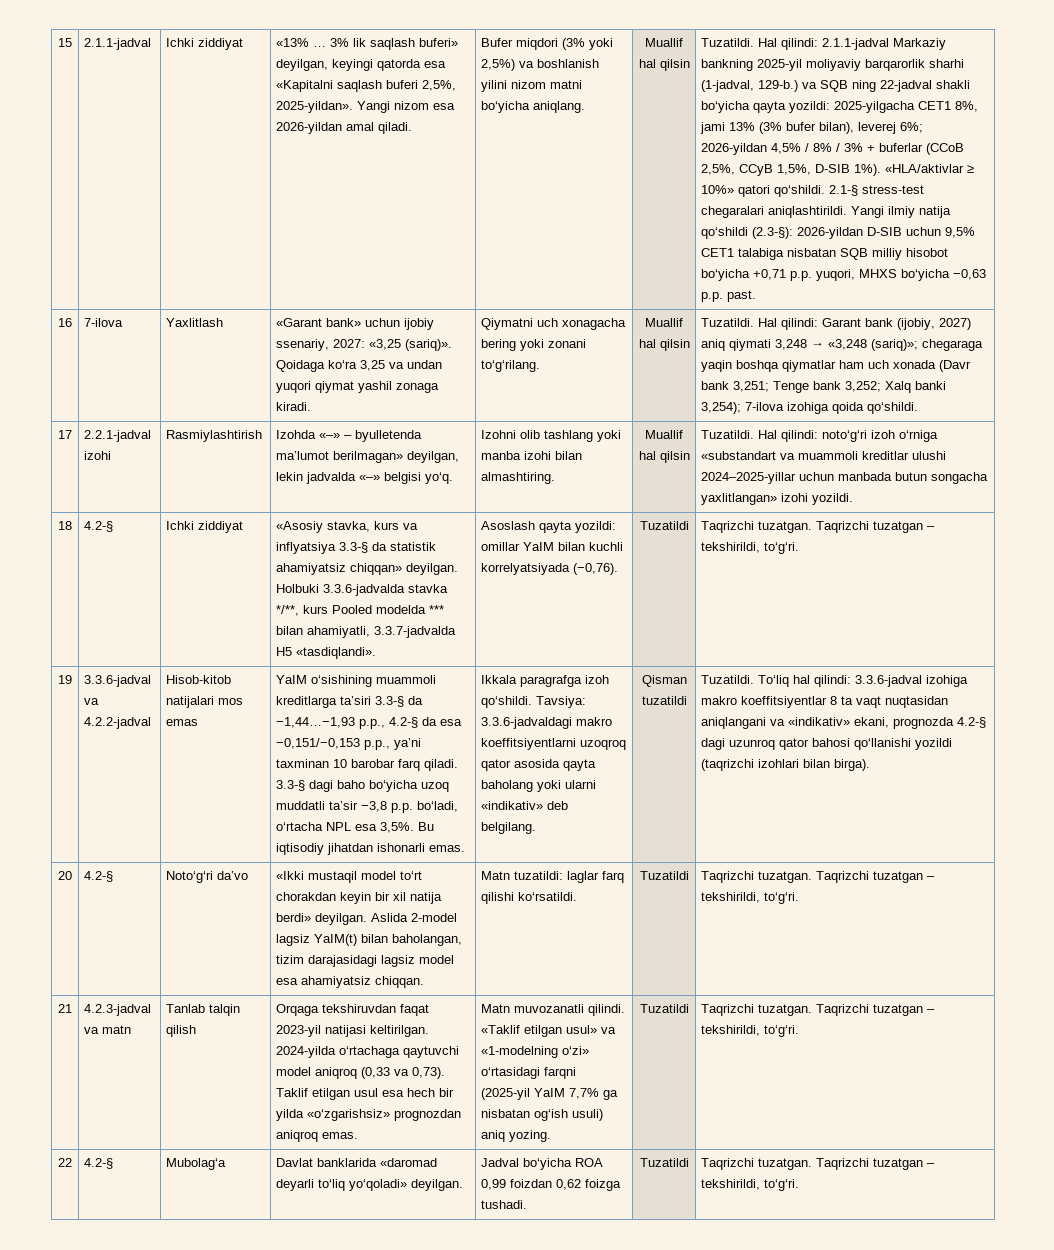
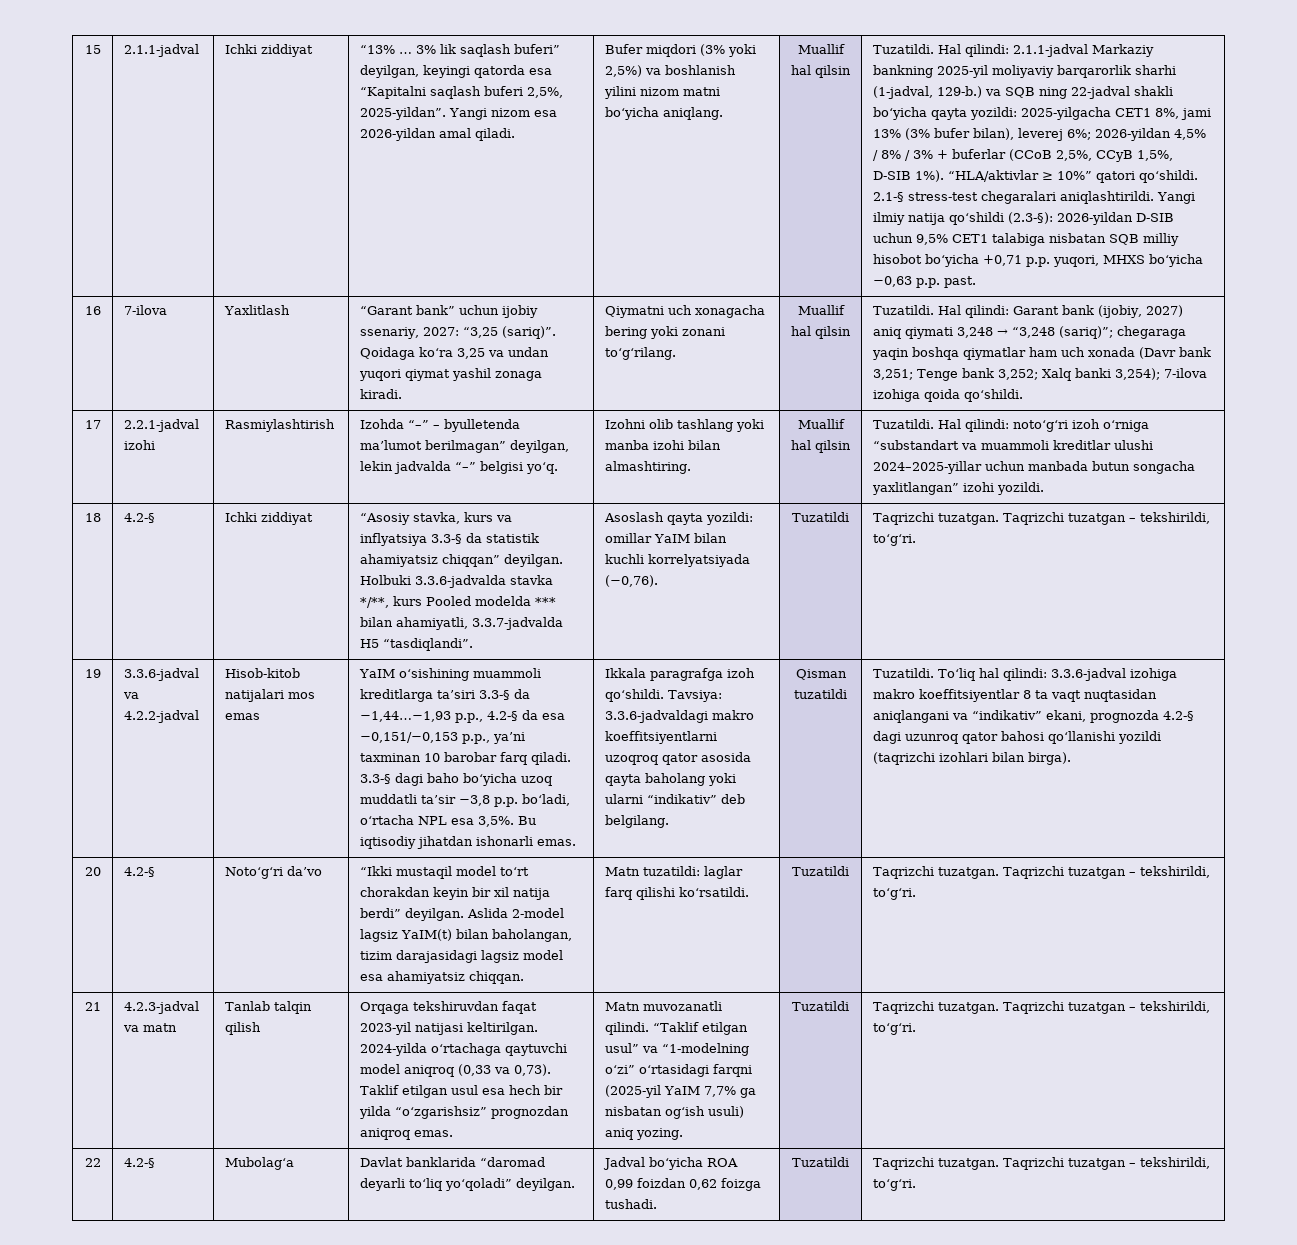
- «13% …
+ “13% …
- 3% lik saqlash buferi» deyilgan, keyingi qatorda esa «Kapitalni saqlash buferi 2,5%, 2025-yildan».
+ 3% lik saqlash buferi” deyilgan, keyingi qatorda esa “Kapitalni saqlash buferi 2,5%, 2025-yildan”.
- «HLA/aktivlar ≥ 10%» qatori qo‘shildi.
+ “HLA/aktivlar ≥ 10%” qatori qo‘shildi.
- «Garant bank» uchun ijobiy ssenariy, 2027: «3,25 (sariq)».
+ “Garant bank” uchun ijobiy ssenariy, 2027: “3,25 (sariq)”.
- Hal qilindi: Garant bank (ijobiy, 2027) aniq qiymati 3,248 → «3,248 (sariq)»; chegaraga yaqin boshqa qiymatlar ham uch xonada (Davr bank 3,251; Tenge bank 3,252; Xalq banki 3,254); 7-ilova izohiga qoida qo‘shildi.
+ Hal qilindi: Garant bank (ijobiy, 2027) aniq qiymati 3,248 → “3,248 (sariq)”; chegaraga yaqin boshqa qiymatlar ham uch xonada (Davr bank 3,251; Tenge bank 3,252; Xalq banki 3,254); 7-ilova izohiga qoida qo‘shildi.
- Izohda «–» – byulletenda ma’lumot berilmagan» deyilgan, lekin jadvalda «–» belgisi yo‘q.
+ Izohda “–” – byulletenda ma’lumot berilmagan” deyilgan, lekin jadvalda “–” belgisi yo‘q.
- Hal qilindi: noto‘g‘ri izoh o‘rniga «substandart va muammoli kreditlar ulushi 2024–2025-yillar uchun manbada butun songacha yaxlitlangan» izohi yozildi.
+ Hal qilindi: noto‘g‘ri izoh o‘rniga “substandart va muammoli kreditlar ulushi 2024–2025-yillar uchun manbada butun songacha yaxlitlangan” izohi yozildi.
- «Asosiy stavka, kurs va inflyatsiya 3.3-§ da statistik ahamiyatsiz chiqqan» deyilgan.
+ “Asosiy stavka, kurs va inflyatsiya 3.3-§ da statistik ahamiyatsiz chiqqan” deyilgan.
- Holbuki 3.3.6-jadvalda stavka */**, kurs Pooled modelda *** bilan ahamiyatli, 3.3.7-jadvalda H5 «tasdiqlandi».
+ Holbuki 3.3.6-jadvalda stavka */**, kurs Pooled modelda *** bilan ahamiyatli, 3.3.7-jadvalda H5 “tasdiqlandi”.
- Tavsiya: 3.3.6-jadvaldagi makro koeffitsiyentlarni uzoqroq qator asosida qayta baholang yoki ularni «indikativ» deb belgilang.
+ Tavsiya: 3.3.6-jadvaldagi makro koeffitsiyentlarni uzoqroq qator asosida qayta baholang yoki ularni “indikativ” deb belgilang.
- To‘liq hal qilindi: 3.3.6-jadval izohiga makro koeffitsiyentlar 8 ta vaqt nuqtasidan aniqlangani va «indikativ» ekani, prognozda 4.2-§ dagi uzunroq qator bahosi qo‘llanishi yozildi (taqrizchi izohlari bilan birga).
+ To‘liq hal qilindi: 3.3.6-jadval izohiga makro koeffitsiyentlar 8 ta vaqt nuqtasidan aniqlangani va “indikativ” ekani, prognozda 4.2-§ dagi uzunroq qator bahosi qo‘llanishi yozildi (taqrizchi izohlari bilan birga).
- «Ikki mustaqil model to‘rt chorakdan keyin bir xil natija berdi» deyilgan.
+ “Ikki mustaqil model to‘rt chorakdan keyin bir xil natija berdi” deyilgan.
- Taklif etilgan usul esa hech bir yilda «o‘zgarishsiz» prognozdan aniqroq emas.
+ Taklif etilgan usul esa hech bir yilda “o‘zgarishsiz” prognozdan aniqroq emas.
- «Taklif etilgan usul» va «1-modelning o‘zi» o‘rtasidagi farqni (2025-yil YaIM 7,7% ga nisbatan og‘ish usuli) aniq yozing.
+ “Taklif etilgan usul” va “1-modelning o‘zi” o‘rtasidagi farqni (2025-yil YaIM 7,7% ga nisbatan og‘ish usuli) aniq yozing.
- 22 | 4.2-§ | Mubolag‘a | Davlat banklarida «daromad deyarli to‘liq yo‘qoladi» deyilgan. | Jadval bo‘yicha ROA 0,99 foizdan 0,62 foizga tushadi. | Tuzatildi | Taqrizchi tuzatgan. Taqrizchi tuzatgan – tekshirildi, to‘g‘ri.
+ 22 | 4.2-§ | Mubolag‘a | Davlat banklarida “daromad deyarli to‘liq yo‘qoladi” deyilgan. | Jadval bo‘yicha ROA 0,99 foizdan 0,62 foizga tushadi. | Tuzatildi | Taqrizchi tuzatgan. Taqrizchi tuzatgan – tekshirildi, to‘g‘ri.

